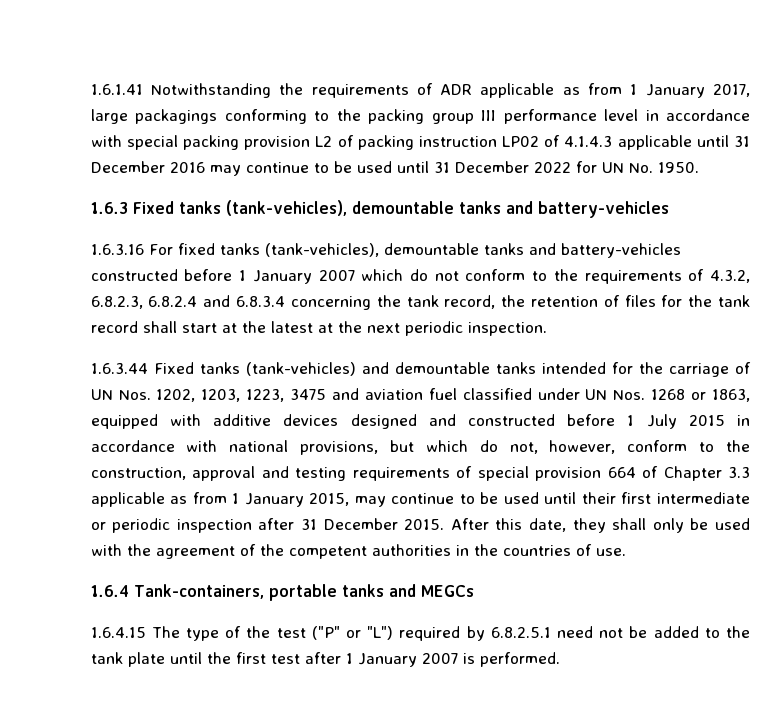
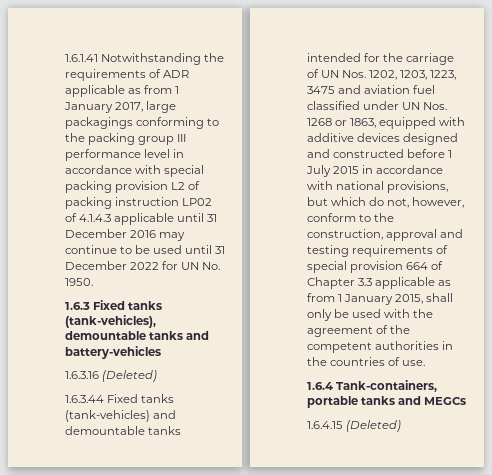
- 1.6.3.16 For fixed tanks (tank-vehicles), demountable tanks and battery-vehicles constructed before 1 January 2007 which do not conform to the requirements of 4.3.2, 6.8.2.3, 6.8.2.4 and 6.8.3.4 concerning the tank record, the retention of files for the tank record shall start at the latest at the next periodic inspection.
+ 1.6.3.16 (Deleted)
- 1.6.3.44 Fixed tanks (tank-vehicles) and demountable tanks intended for the carriage of UN Nos. 1202, 1203, 1223, 3475 and aviation fuel classified under UN Nos. 1268 or 1863, equipped with additive devices designed and constructed before 1 July 2015 in accordance with national provisions, but which do not, however, conform to the construction, approval and testing requirements of special provision 664 of Chapter 3.3 applicable as from 1 January 2015, may continue to be used until their first intermediate or periodic inspection after 31 December 2015. After this date, they shall only be used with the agreement of the competent authorities in the countries of use.
+ 1.6.3.44 Fixed tanks (tank-vehicles) and demountable tanks intended for the carriage of UN Nos. 1202, 1203, 1223, 3475 and aviation fuel classified under UN Nos. 1268 or 1863, equipped with additive devices designed and constructed before 1 July 2015 in accordance with national provisions, but which do not, however, conform to the construction, approval and testing requirements of special provision 664 of Chapter 3.3 applicable as from 1 January 2015, shall only be used with the agreement of the competent authorities in the countries of use.
- 1.6.4.15 The type of the test ("P" or "L") required by 6.8.2.5.1 need not be added to the tank plate until the first test after 1 January 2007 is performed.
+ 1.6.4.15 (Deleted)

